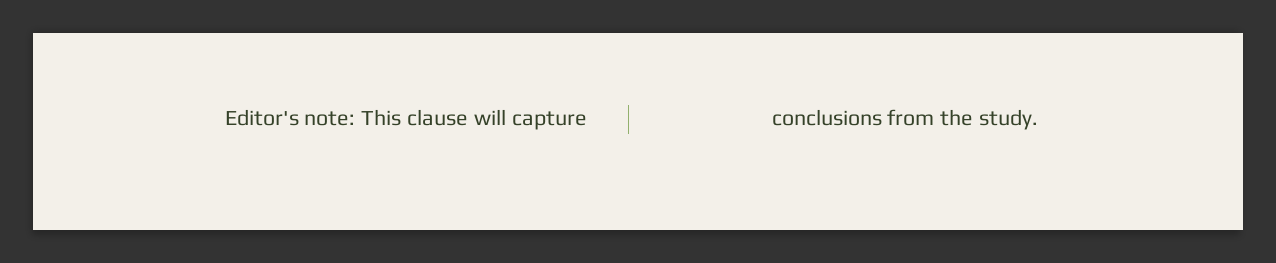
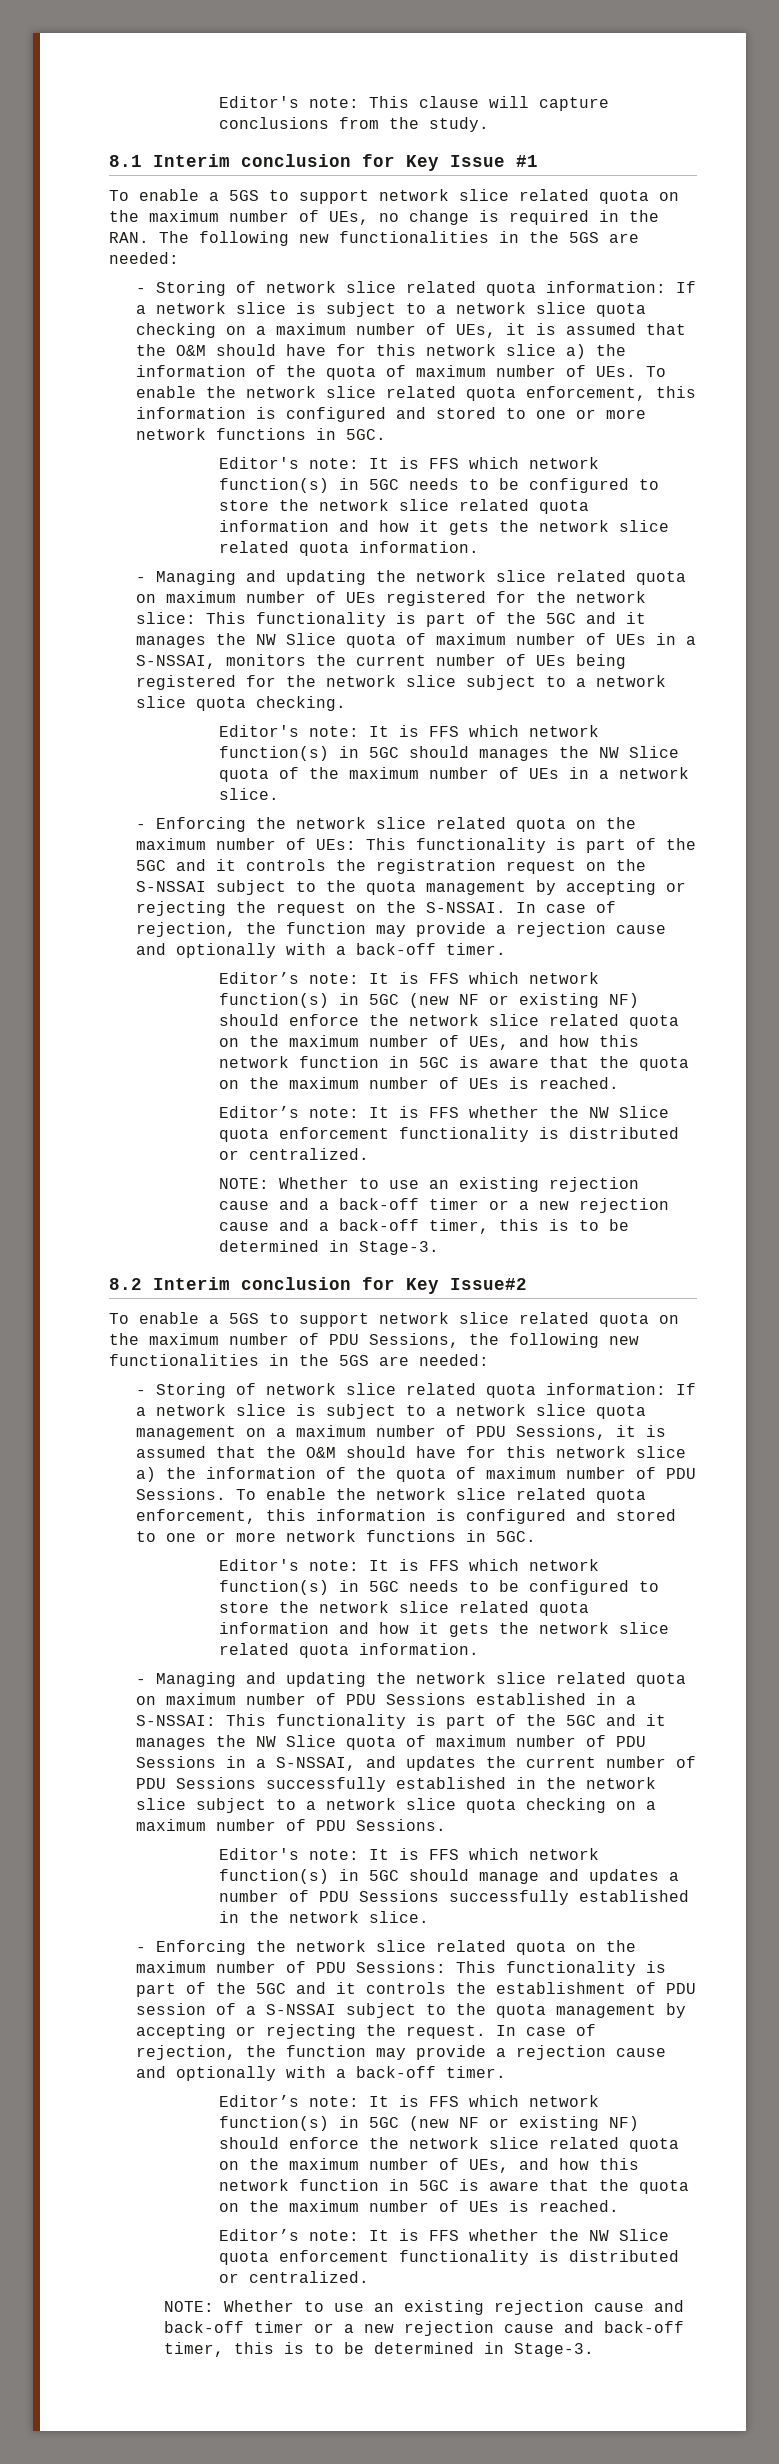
+ 8.1 Interim conclusion for Key Issue #1
+ To enable a 5GS to support network slice related quota on the maximum number of UEs, no change is required in the RAN. The following new functionalities in the 5GS are needed:
+ - Storing of network slice related quota information: If a network slice is subject to a network slice quota checking on a maximum number of UEs, it is assumed that the O&M should have for this network slice a) the information of the quota of maximum number of UEs. To enable the network slice related quota enforcement, this information is configured and stored to one or more network functions in 5GC.
+ Editor's note: It is FFS which network function(s) in 5GC needs to be configured to store the network slice related quota information and how it gets the network slice related quota information.
+ - Managing and updating the network slice related quota on maximum number of UEs registered for the network slice: This functionality is part of the 5GC and it manages the NW Slice quota of maximum number of UEs in a S-NSSAI, monitors the current number of UEs being registered for the network slice subject to a network slice quota checking.
+ Editor's note: It is FFS which network function(s) in 5GC should manages the NW Slice quota of the maximum number of UEs in a network slice.
+ - Enforcing the network slice related quota on the maximum number of UEs: This functionality is part of the 5GC and it controls the registration request on the S-NSSAI subject to the quota management by accepting or rejecting the request on the S-NSSAI. In case of rejection, the function may provide a rejection cause and optionally with a back-off timer.
+ Editor’s note: It is FFS which network function(s) in 5GC (new NF or existing NF) should enforce the network slice related quota on the maximum number of UEs, and how this network function in 5GC is aware that the quota on the maximum number of UEs is reached.
+ Editor’s note: It is FFS whether the NW Slice quota enforcement functionality is distributed or centralized.
+ NOTE: Whether to use an existing rejection cause and a back-off timer or a new rejection cause and a back-off timer, this is to be determined in Stage-3.
+ 8.2 Interim conclusion for Key Issue#2
+ To enable a 5GS to support network slice related quota on the maximum number of PDU Sessions, the following new functionalities in the 5GS are needed:
+ - Storing of network slice related quota information: If a network slice is subject to a network slice quota management on a maximum number of PDU Sessions, it is assumed that the O&M should have for this network slice a) the information of the quota of maximum number of PDU Sessions. To enable the network slice related quota enforcement, this information is configured and stored to one or more network functions in 5GC.
+ Editor's note: It is FFS which network function(s) in 5GC needs to be configured to store the network slice related quota information and how it gets the network slice related quota information.
+ - Managing and updating the network slice related quota on maximum number of PDU Sessions established in a S-NSSAI: This functionality is part of the 5GC and it manages the NW Slice quota of maximum number of PDU Sessions in a S-NSSAI, and updates the current number of PDU Sessions successfully established in the network slice subject to a network slice quota checking on a maximum number of PDU Sessions.
+ Editor's note: It is FFS which network function(s) in 5GC should manage and updates a number of PDU Sessions successfully established in the network slice.
+ - Enforcing the network slice related quota on the maximum number of PDU Sessions: This functionality is part of the 5GC and it controls the establishment of PDU session of a S-NSSAI subject to the quota management by accepting or rejecting the request. In case of rejection, the function may provide a rejection cause and optionally with a back-off timer.
+ Editor’s note: It is FFS which network function(s) in 5GC (new NF or existing NF) should enforce the network slice related quota on the maximum number of UEs, and how this network function in 5GC is aware that the quota on the maximum number of UEs is reached.
+ Editor’s note: It is FFS whether the NW Slice quota enforcement functionality is distributed or centralized.
+ NOTE: Whether to use an existing rejection cause and back-off timer or a new rejection cause and back-off timer, this is to be determined in Stage-3.

